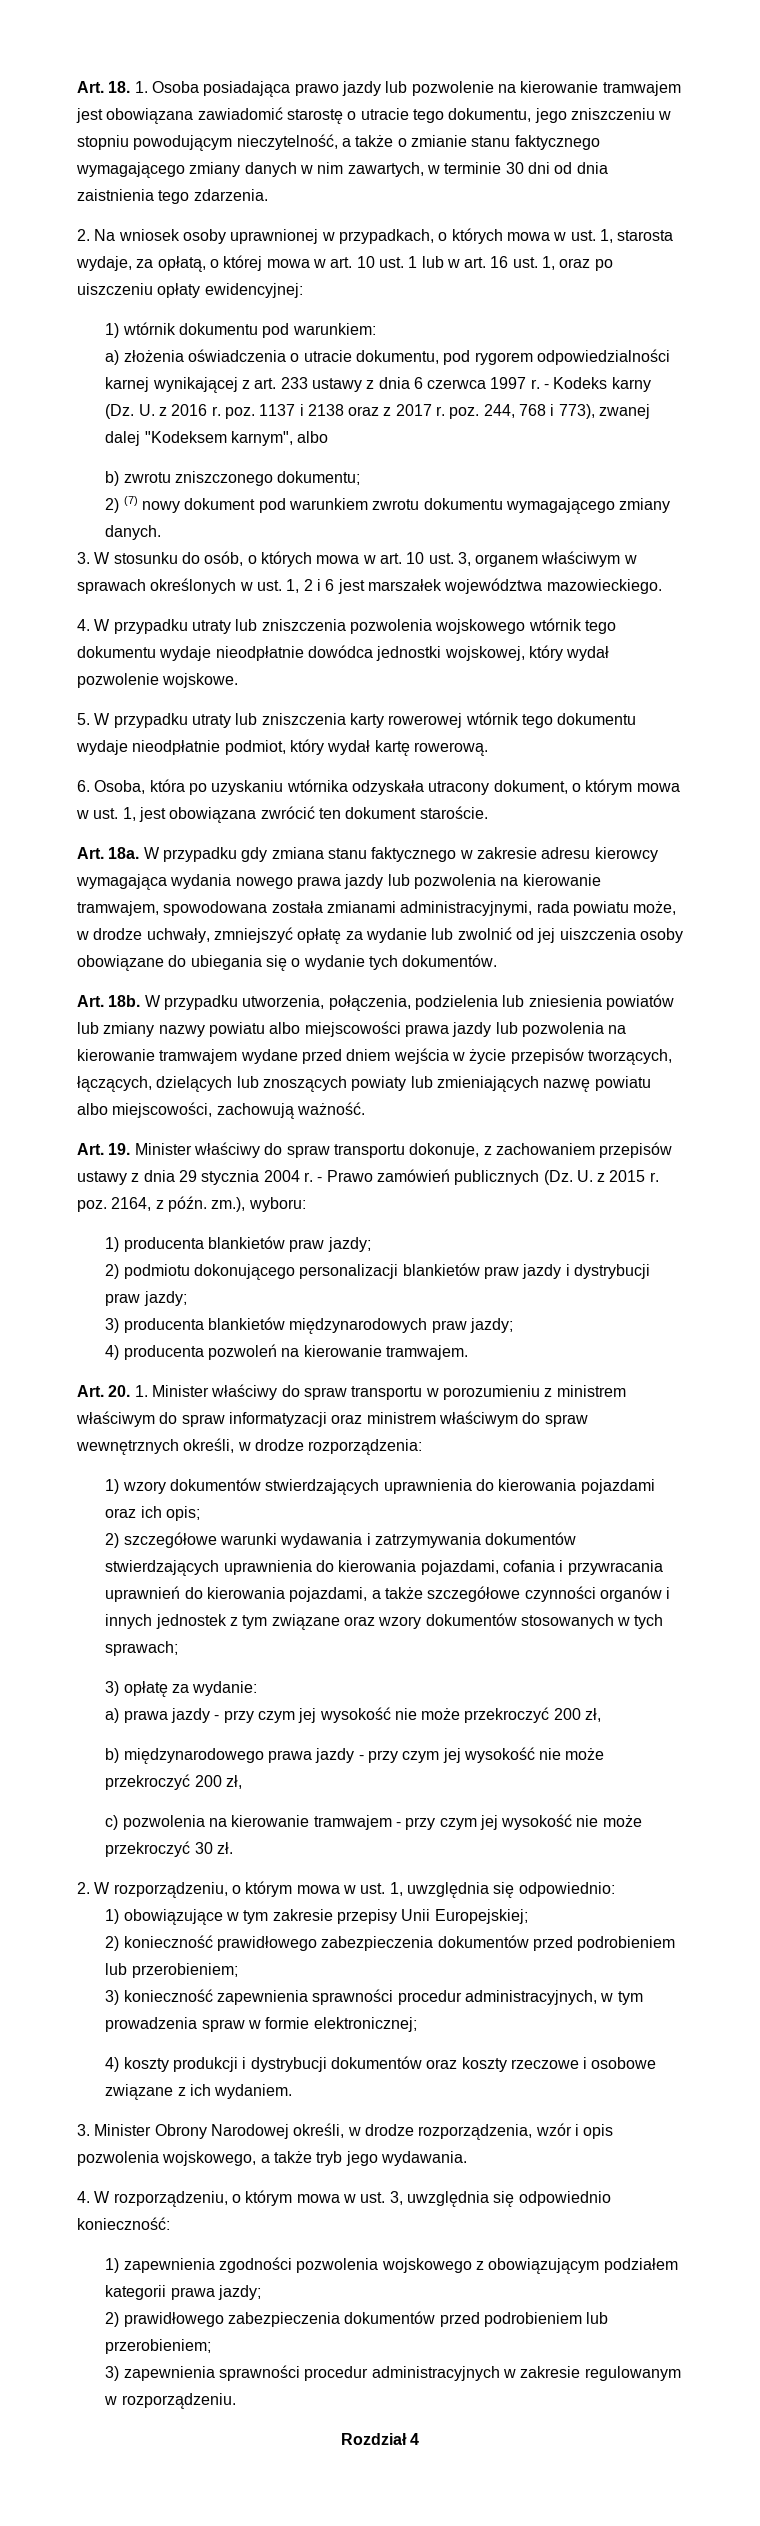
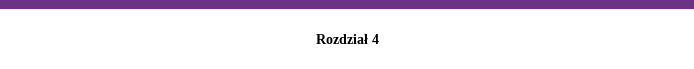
- Art. 18. 1. Osoba posiadająca prawo jazdy lub pozwolenie na kierowanie tramwajem jest obowiązana zawiadomić starostę o utracie tego dokumentu, jego zniszczeniu w stopniu powodującym nieczytelność, a także o zmianie stanu faktycznego wymagającego zmiany danych w nim zawartych, w terminie 30 dni od dnia zaistnienia tego zdarzenia.
- 2. Na wniosek osoby uprawnionej w przypadkach, o których mowa w ust. 1, starosta wydaje, za opłatą, o której mowa w art. 10 ust. 1 lub w art. 16 ust. 1, oraz po uiszczeniu opłaty ewidencyjnej:
- 1) wtórnik dokumentu pod warunkiem:
- a) złożenia oświadczenia o utracie dokumentu, pod rygorem odpowiedzialności karnej wynikającej z art. 233 ustawy z dnia 6 czerwca 1997 r. - Kodeks karny (Dz. U. z 2016 r. poz. 1137 i 2138 oraz z 2017 r. poz. 244, 768 i 773), zwanej dalej "Kodeksem karnym", albo
- b) zwrotu zniszczonego dokumentu;
- 2) (7) nowy dokument pod warunkiem zwrotu dokumentu wymagającego zmiany danych.
- 3. W stosunku do osób, o których mowa w art. 10 ust. 3, organem właściwym w sprawach określonych w ust. 1, 2 i 6 jest marszałek województwa mazowieckiego.
- 4. W przypadku utraty lub zniszczenia pozwolenia wojskowego wtórnik tego dokumentu wydaje nieodpłatnie dowódca jednostki wojskowej, który wydał pozwolenie wojskowe.
- 5. W przypadku utraty lub zniszczenia karty rowerowej wtórnik tego dokumentu wydaje nieodpłatnie podmiot, który wydał kartę rowerową.
- 6. Osoba, która po uzyskaniu wtórnika odzyskała utracony dokument, o którym mowa w ust. 1, jest obowiązana zwrócić ten dokument staroście.
- Art. 18a. W przypadku gdy zmiana stanu faktycznego w zakresie adresu kierowcy wymagająca wydania nowego prawa jazdy lub pozwolenia na kierowanie tramwajem, spowodowana została zmianami administracyjnymi, rada powiatu może, w drodze uchwały, zmniejszyć opłatę za wydanie lub zwolnić od jej uiszczenia osoby obowiązane do ubiegania się o wydanie tych dokumentów.
- Art. 18b. W przypadku utworzenia, połączenia, podzielenia lub zniesienia powiatów lub zmiany nazwy powiatu albo miejscowości prawa jazdy lub pozwolenia na kierowanie tramwajem wydane przed dniem wejścia w życie przepisów tworzących, łączących, dzielących lub znoszących powiaty lub zmieniających nazwę powiatu albo miejscowości, zachowują ważność.
- Art. 19. Minister właściwy do spraw transportu dokonuje, z zachowaniem przepisów ustawy z dnia 29 stycznia 2004 r. - Prawo zamówień publicznych (Dz. U. z 2015 r. poz. 2164, z późn. zm.), wyboru:
- 1) producenta blankietów praw jazdy;
- 2) podmiotu dokonującego personalizacji blankietów praw jazdy i dystrybucji praw jazdy;
- 3) producenta blankietów międzynarodowych praw jazdy;
- 4) producenta pozwoleń na kierowanie tramwajem.
- Art. 20. 1. Minister właściwy do spraw transportu w porozumieniu z ministrem właściwym do spraw informatyzacji oraz ministrem właściwym do spraw wewnętrznych określi, w drodze rozporządzenia:
- 1) wzory dokumentów stwierdzających uprawnienia do kierowania pojazdami oraz ich opis;
- 2) szczegółowe warunki wydawania i zatrzymywania dokumentów stwierdzających uprawnienia do kierowania pojazdami, cofania i przywracania uprawnień do kierowania pojazdami, a także szczegółowe czynności organów i innych jednostek z tym związane oraz wzory dokumentów stosowanych w tych sprawach;
- 3) opłatę za wydanie:
- a) prawa jazdy - przy czym jej wysokość nie może przekroczyć 200 zł,
- b) międzynarodowego prawa jazdy - przy czym jej wysokość nie może przekroczyć 200 zł,
- c) pozwolenia na kierowanie tramwajem - przy czym jej wysokość nie może przekroczyć 30 zł.
- 2. W rozporządzeniu, o którym mowa w ust. 1, uwzględnia się odpowiednio:
- 1) obowiązujące w tym zakresie przepisy Unii Europejskiej;
- 2) konieczność prawidłowego zabezpieczenia dokumentów przed podrobieniem lub przerobieniem;
- 3) konieczność zapewnienia sprawności procedur administracyjnych, w tym prowadzenia spraw w formie elektronicznej;
- 4) koszty produkcji i dystrybucji dokumentów oraz koszty rzeczowe i osobowe związane z ich wydaniem.
- 3. Minister Obrony Narodowej określi, w drodze rozporządzenia, wzór i opis pozwolenia wojskowego, a także tryb jego wydawania.
- 4. W rozporządzeniu, o którym mowa w ust. 3, uwzględnia się odpowiednio konieczność:
- 1) zapewnienia zgodności pozwolenia wojskowego z obowiązującym podziałem kategorii prawa jazdy;
- 2) prawidłowego zabezpieczenia dokumentów przed podrobieniem lub przerobieniem;
- 3) zapewnienia sprawności procedur administracyjnych w zakresie regulowanym w rozporządzeniu.

